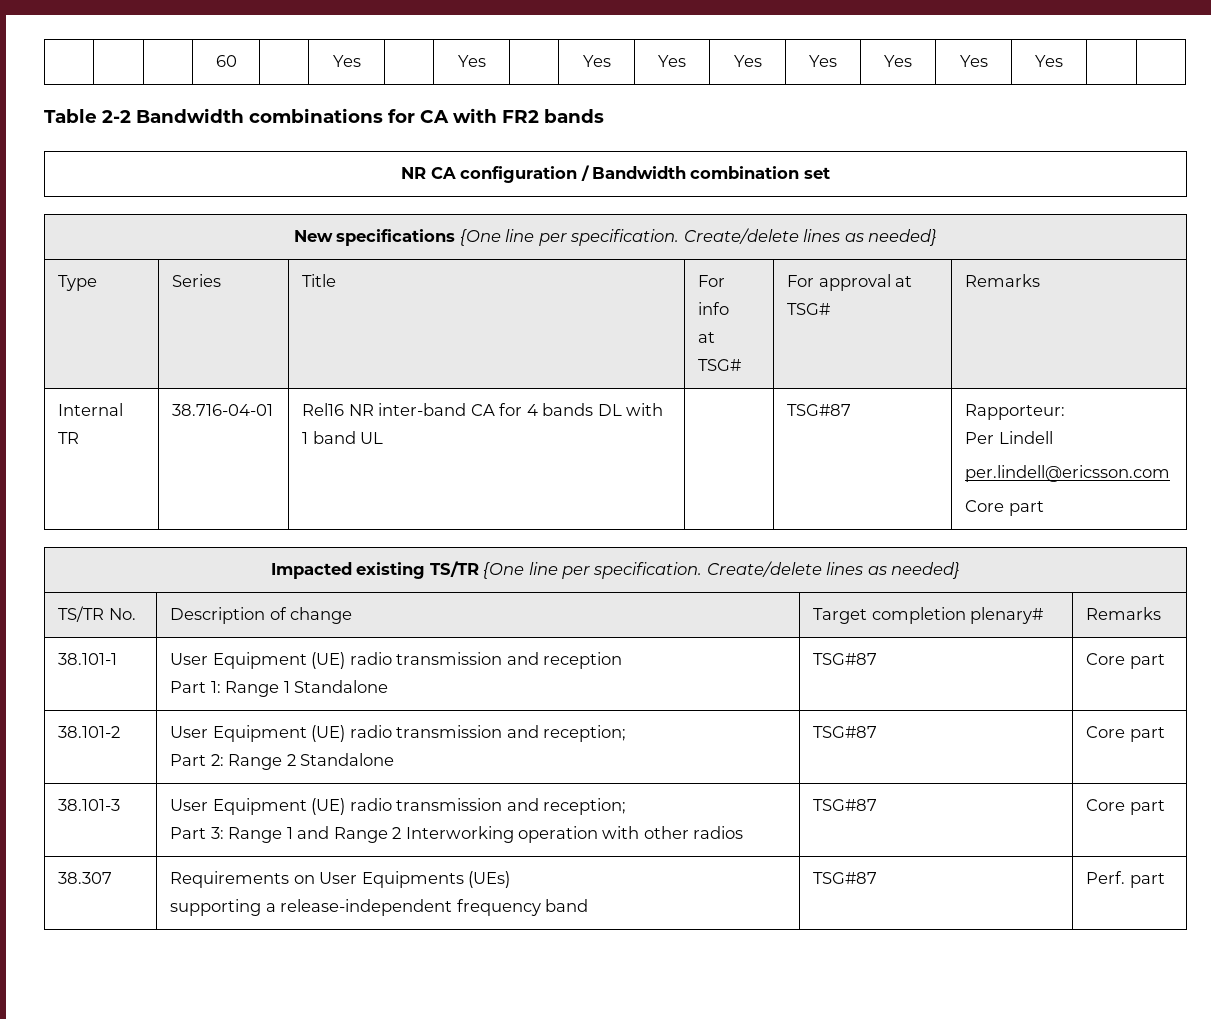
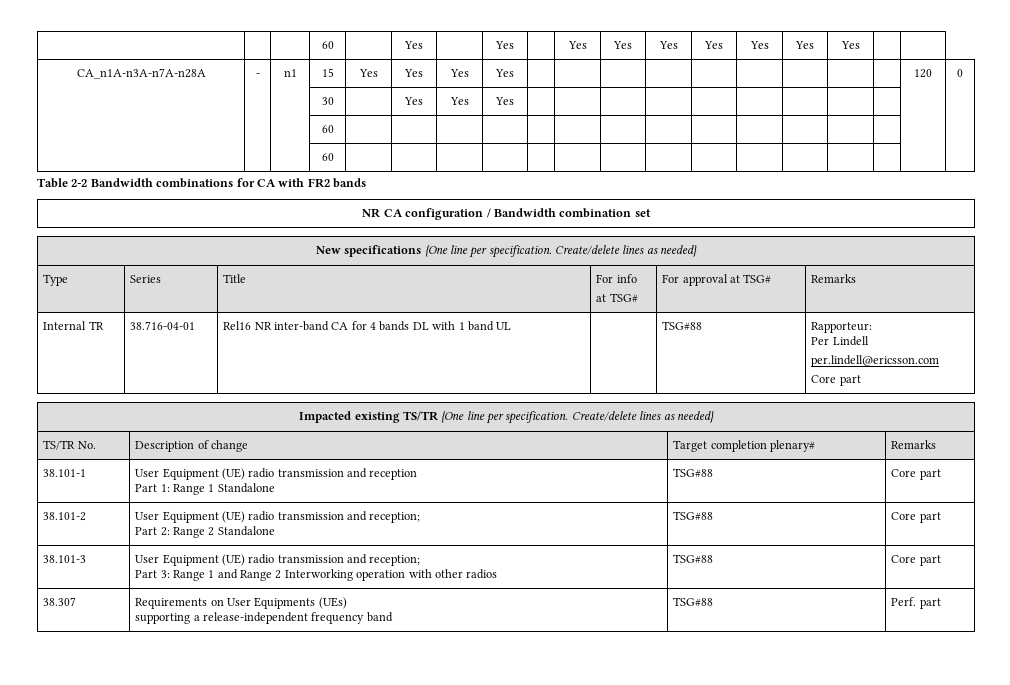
+ CA_n1A-n3A-n7A-n28A | - | n1 | 15 | Yes | Yes | Yes | Yes | | | | | | | | | | 120 | 0
+ | | | 30 | | Yes | Yes | Yes | | | | | | | | | | |
+ | | | 60 | | | | | | | | | | | | | | |
+ | | | 60 | | | | | | | | | | | | | | |
- Internal TR | 38.716-04-01 | Rel16 NR inter-band CA for 4 bands DL with 1 band UL | | TSG#87 | Rapporteur:
+ Internal TR | 38.716-04-01 | Rel16 NR inter-band CA for 4 bands DL with 1 band UL | | TSG#88 | Rapporteur:
  38.101-1 | User Equipment (UE) radio transmission and reception
- Part 1: Range 1 Standalone | TSG#87 | Core part
+ Part 1: Range 1 Standalone | TSG#88 | Core part
  38.101-2 | User Equipment (UE) radio transmission and reception;
- Part 2: Range 2 Standalone | TSG#87 | Core part
+ Part 2: Range 2 Standalone | TSG#88 | Core part
  38.101-3 | User Equipment (UE) radio transmission and reception;
- Part 3: Range 1 and Range 2 Interworking operation with other radios | TSG#87 | Core part
+ Part 3: Range 1 and Range 2 Interworking operation with other radios | TSG#88 | Core part
  38.307 | Requirements on User Equipments (UEs)
- supporting a release-independent frequency band | TSG#87 | Perf. part
+ supporting a release-independent frequency band | TSG#88 | Perf. part

